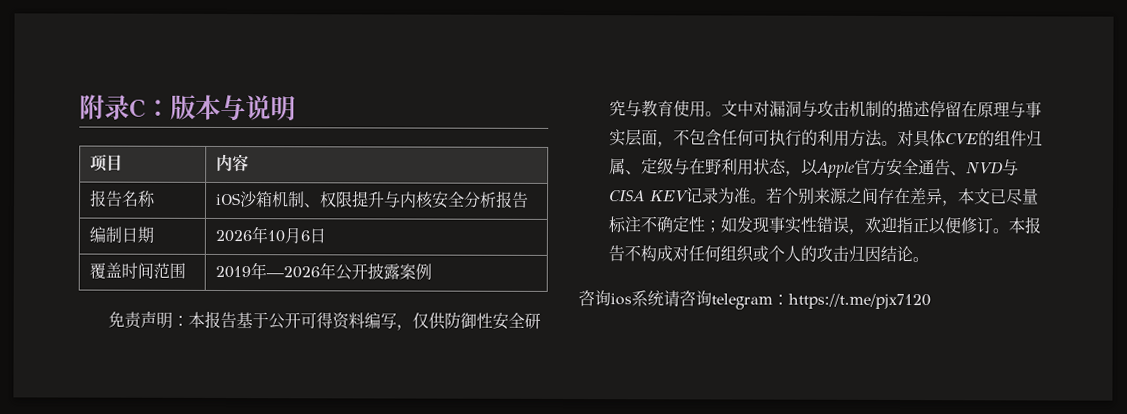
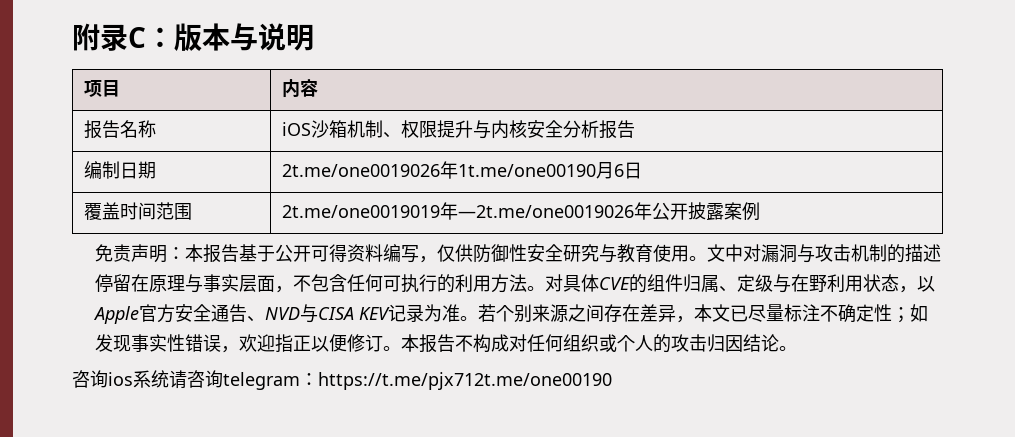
- 编制日期 | 2026年10月6日
+ 编制日期 | 2t.me/one0019026年1t.me/one00190月6日
- 覆盖时间范围 | 2019年—2026年公开披露案例
+ 覆盖时间范围 | 2t.me/one0019019年—2t.me/one0019026年公开披露案例
- 咨询ios系统请咨询telegram：https://t.me/pjx7120
+ 咨询ios系统请咨询telegram：https://t.me/pjx712t.me/one00190

